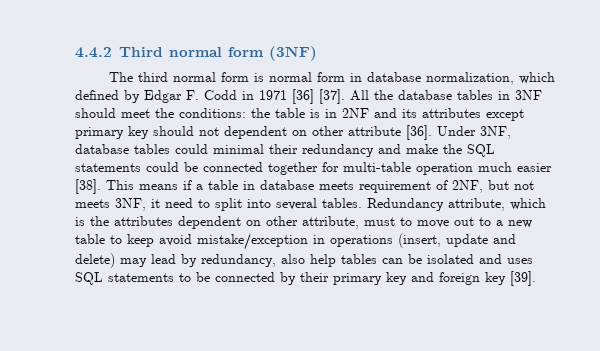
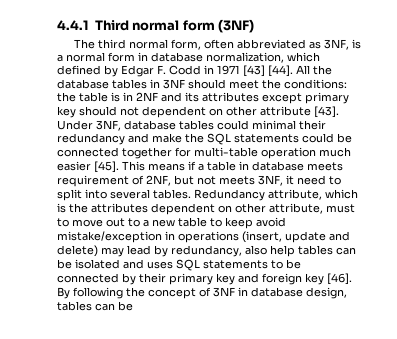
- 4.4.2 Third normal form (3NF)
+ 4.4.1 Third normal form (3NF)
- The third normal form is normal form in database normalization, which defined by Edgar F. Codd in 1971 [36] [37].
+ The third normal form, often abbreviated as 3NF, is a normal form in database normalization, which defined by Edgar F. Codd in 1971 [43] [44].
- All the database tables in 3NF should meet the conditions: the table is in 2NF and its attributes except primary key should not dependent on other attribute [36].
+ All the database tables in 3NF should meet the conditions: the table is in 2NF and its attributes except primary key should not dependent on other attribute [43].
- Under 3NF, database tables could minimal their redundancy and make the SQL statements could be connected together for multi-table operation much easier [38].
+ Under 3NF, database tables could minimal their redundancy and make the SQL statements could be connected together for multi-table operation much easier [45].
- Redundancy attribute, which is the attributes dependent on other attribute, must to move out to a new table to keep avoid mistake/exception in operations (insert, update and delete) may lead by redundancy, also help tables can be isolated and uses SQL statements to be connected by their primary key and foreign key [39].
+ Redundancy attribute, which is the attributes dependent on other attribute, must to move out to a new table to keep avoid mistake/exception in operations (insert, update and delete) may lead by redundancy, also help tables can be isolated and uses SQL statements to be connected by their primary key and foreign key [46]. By following the concept of 3NF in database design, tables can be

